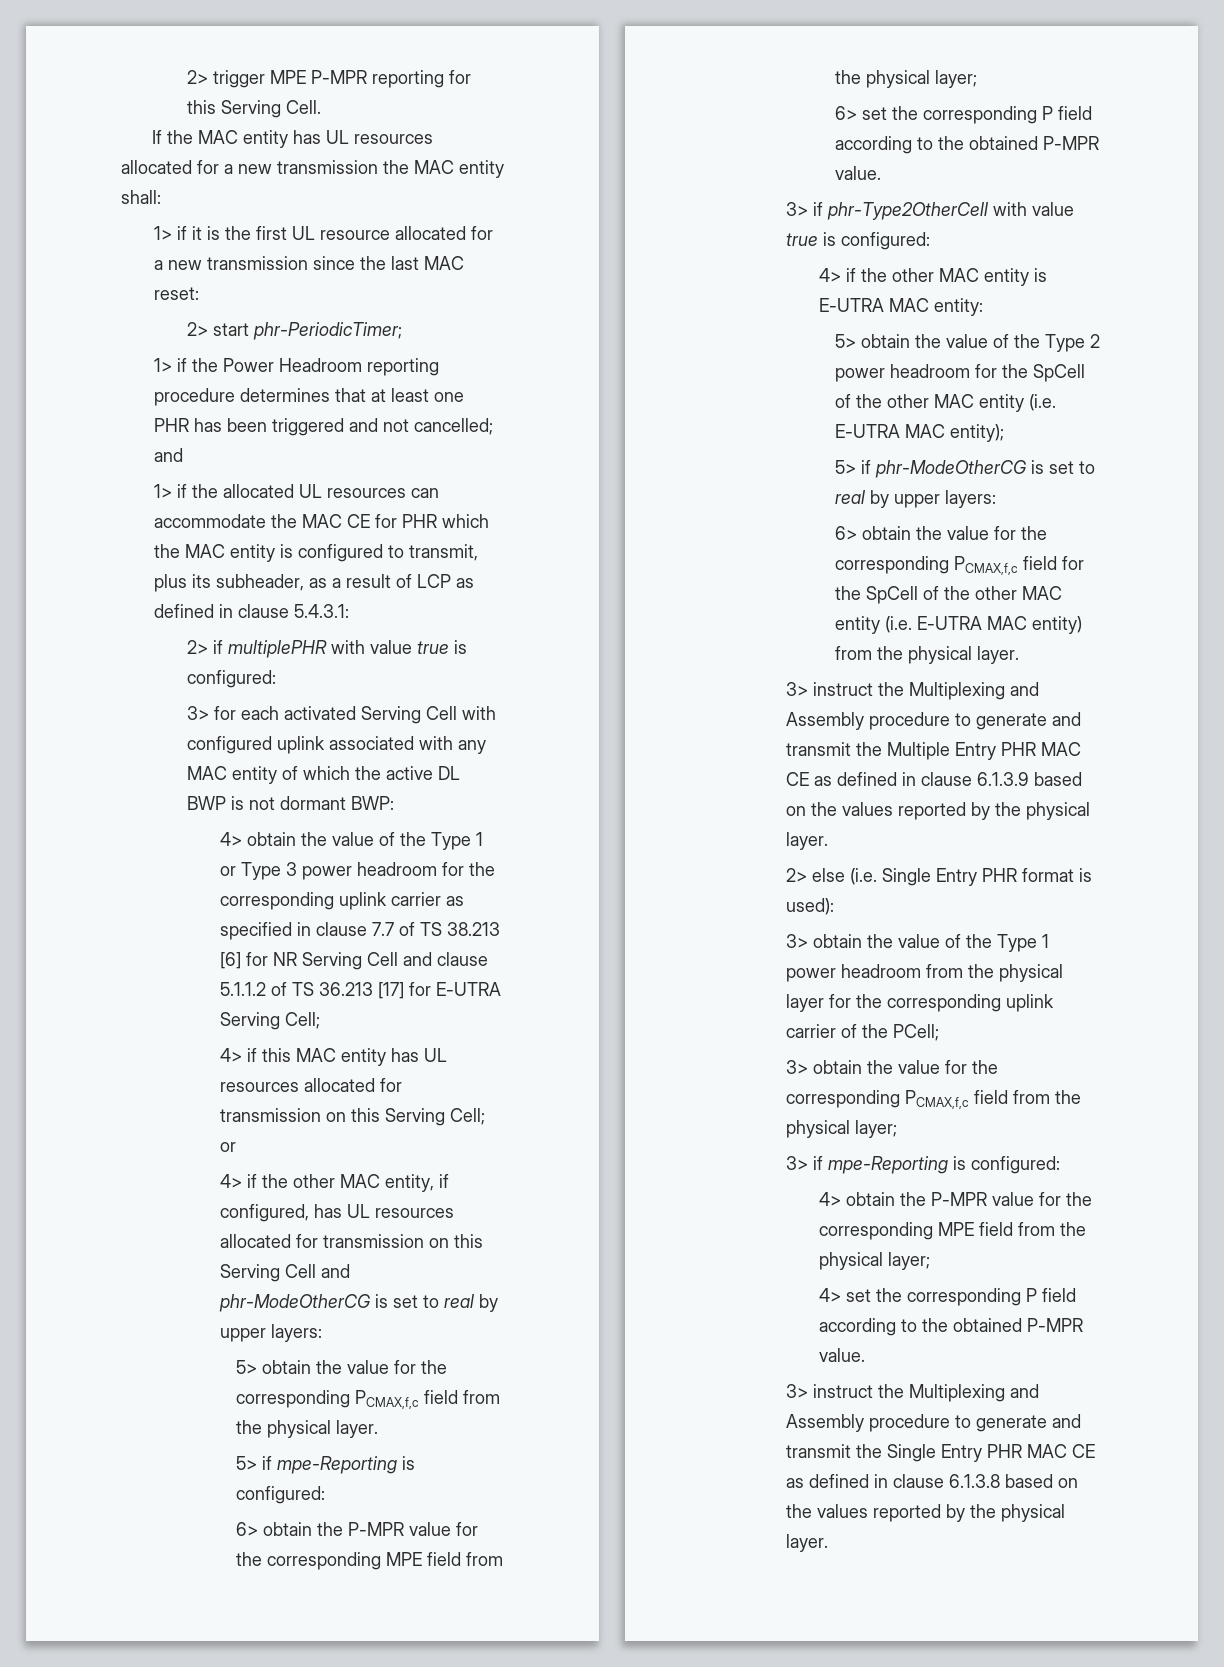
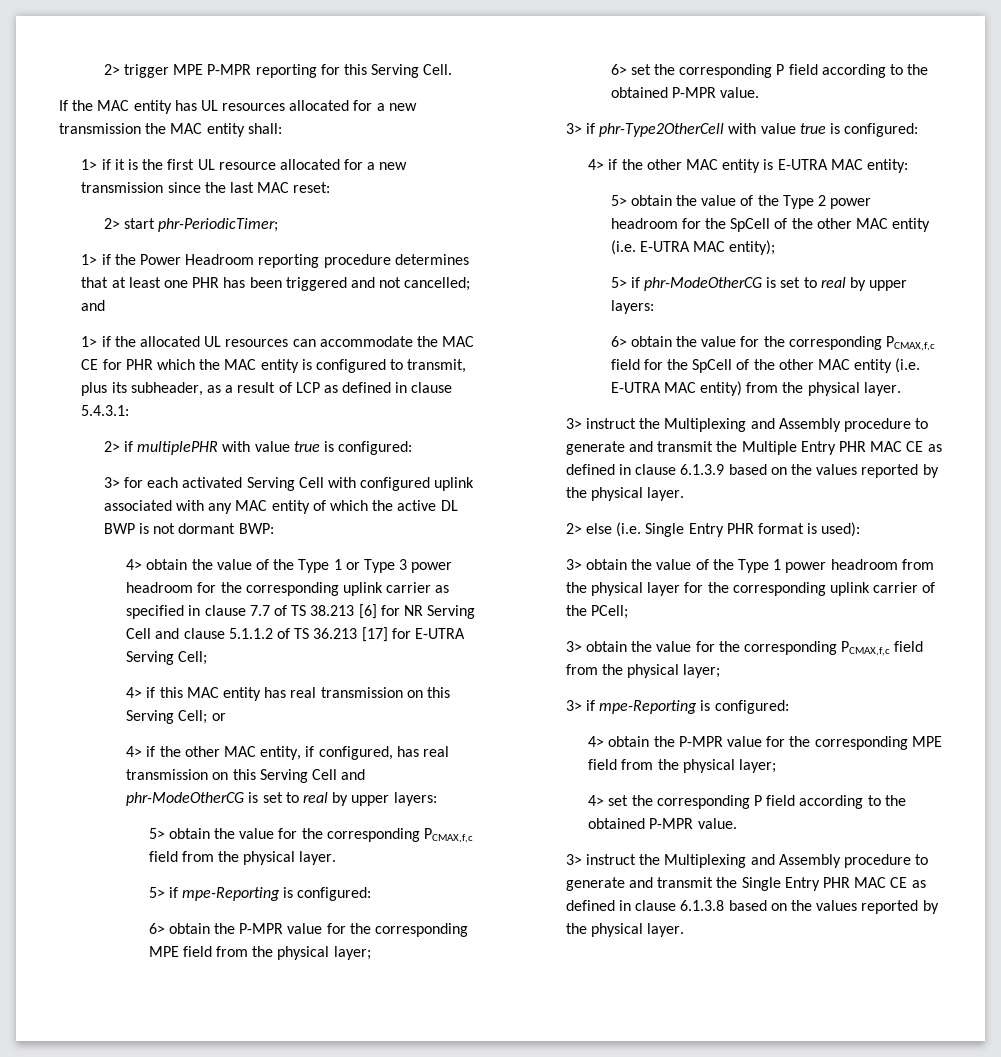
- 4> if this MAC entity has UL resources allocated for transmission on this Serving Cell; or
+ 4> if this MAC entity has real transmission on this Serving Cell; or
- 4> if the other MAC entity, if configured, has UL resources allocated for transmission on this Serving Cell and phr-ModeOtherCG is set to real by upper layers:
+ 4> if the other MAC entity, if configured, has real transmission on this Serving Cell and phr-ModeOtherCG is set to real by upper layers:

